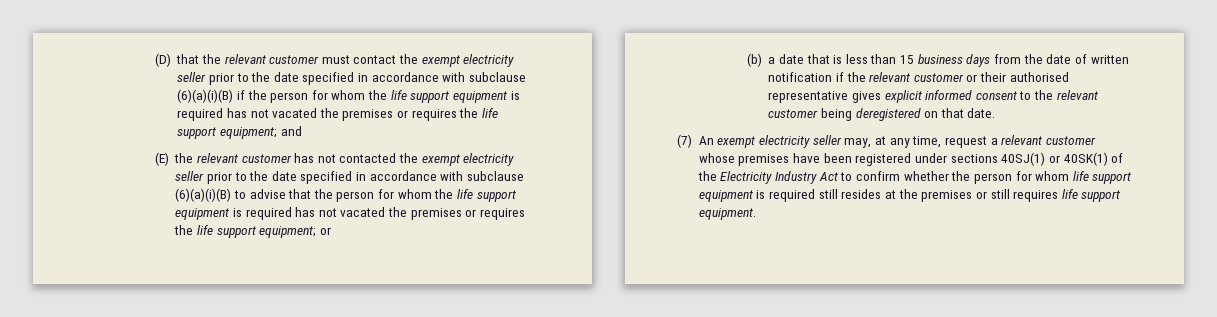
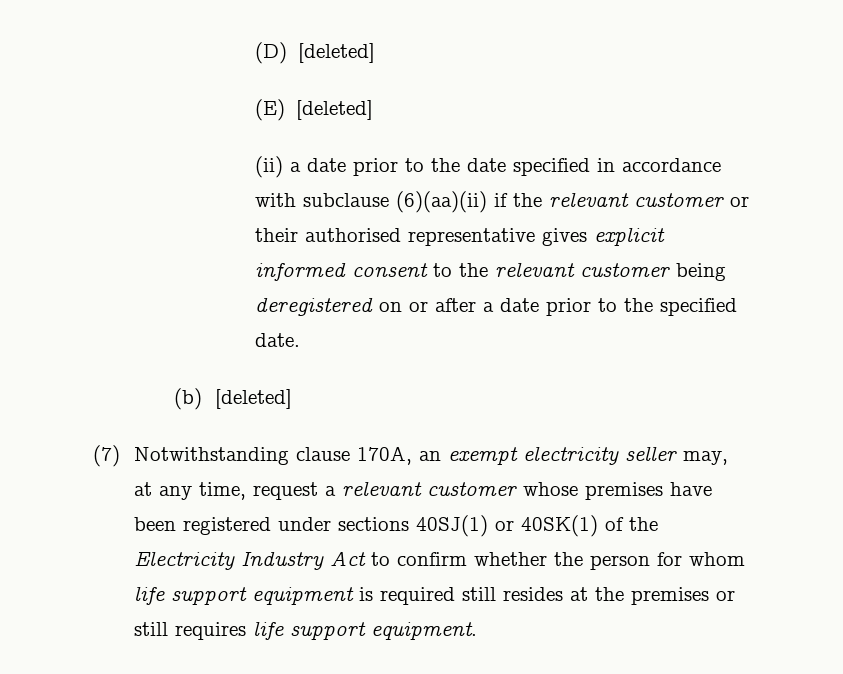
- (D) that the relevant customer must contact the exempt electricity seller prior to the date specified in accordance with subclause (6)(a)(i)(B) if the person for whom the life support equipment is required has not vacated the premises or requires the life support equipment; and
- (E) the relevant customer has not contacted the exempt electricity seller prior to the date specified in accordance with subclause (6)(a)(i)(B) to advise that the person for whom the life support equipment is required has not vacated the premises or requires the life support equipment; or
- (b) a date that is less than 15 business days from the date of written notification if the relevant customer or their authorised representative gives explicit informed consent to the relevant customer being deregistered on that date.
- (7) An exempt electricity seller may, at any time, request a relevant customer whose premises have been registered under sections 40SJ(1) or 40SK(1) of the Electricity Industry Act to confirm whether the person for whom life support equipment is required still resides at the premises or still requires life support equipment.
+ (D) [deleted]
+ (E) [deleted]
+ (ii) a date prior to the date specified in accordance with subclause (6)(aa)(ii) if the relevant customer or their authorised representative gives explicit informed consent to the relevant customer being deregistered on or after a date prior to the specified date.
+ (b) [deleted]
+ (7) Notwithstanding clause 170A, an exempt electricity seller may, at any time, request a relevant customer whose premises have been registered under sections 40SJ(1) or 40SK(1) of the Electricity Industry Act to confirm whether the person for whom life support equipment is required still resides at the premises or still requires life support equipment.

